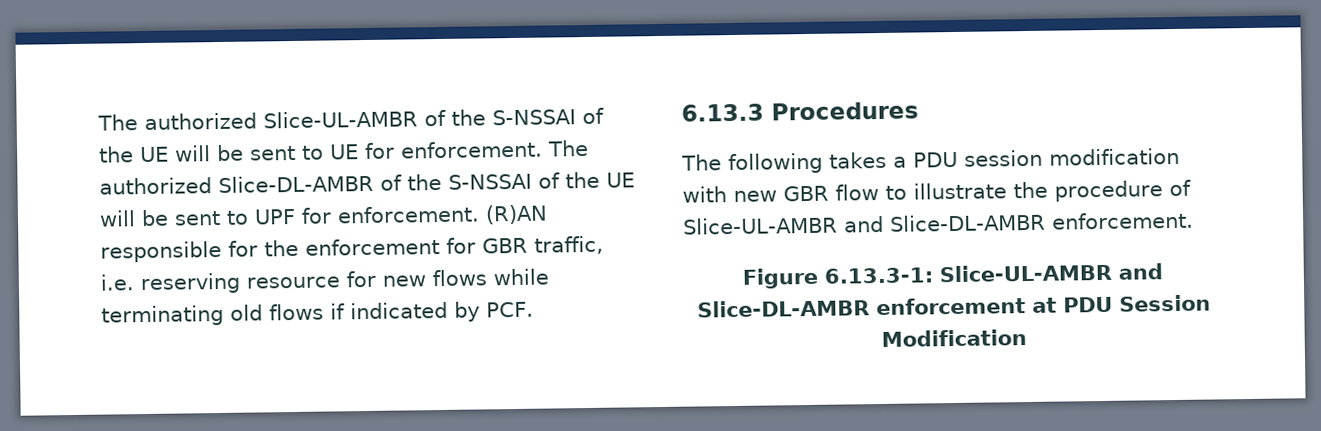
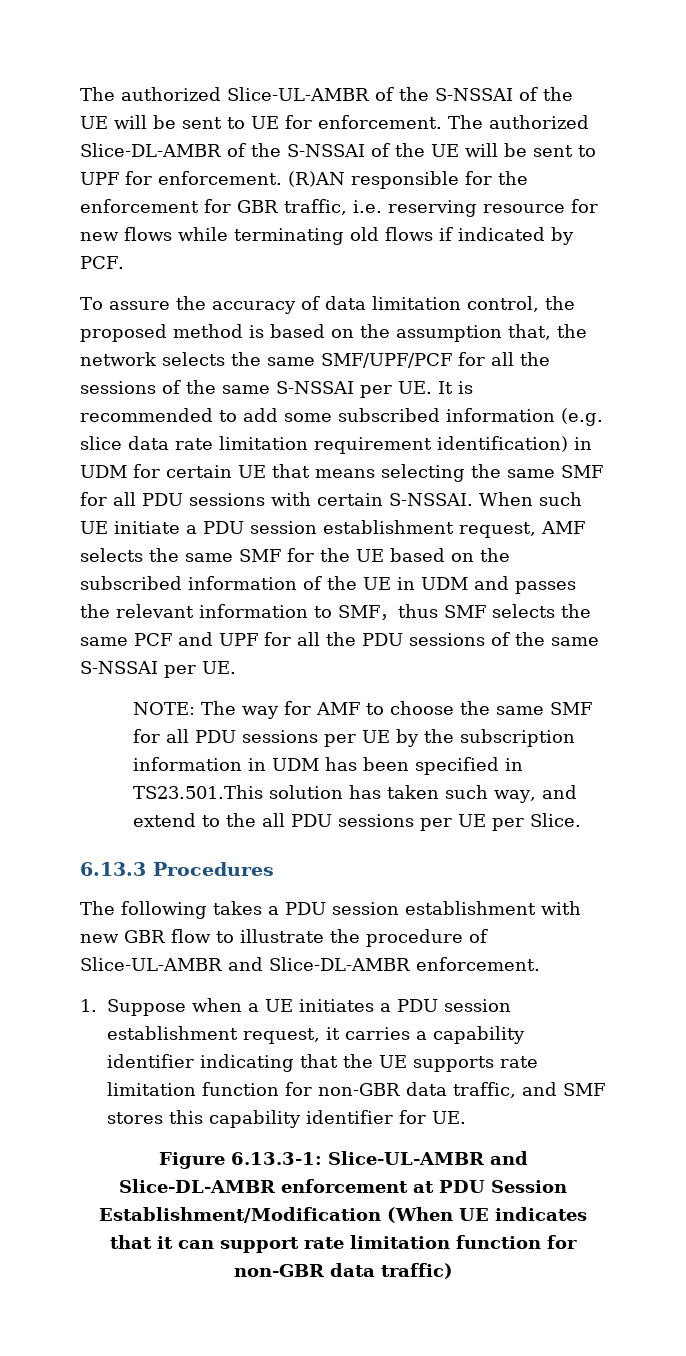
+ To assure the accuracy of data limitation control, the proposed method is based on the assumption that, the network selects the same SMF/UPF/PCF for all the sessions of the same S-NSSAI per UE. It is recommended to add some subscribed information (e.g. slice data rate limitation requirement identification) in UDM for certain UE that means selecting the same SMF for all PDU sessions with certain S-NSSAI. When such UE initiate a PDU session establishment request, AMF selects the same SMF for the UE based on the subscribed information of the UE in UDM and passes the relevant information to SMF，thus SMF selects the same PCF and UPF for all the PDU sessions of the same S-NSSAI per UE.
+ NOTE: The way for AMF to choose the same SMF for all PDU sessions per UE by the subscription information in UDM has been specified in TS23.501.This solution has taken such way, and extend to the all PDU sessions per UE per Slice.
- The following takes a PDU session modification with new GBR flow to illustrate the procedure of Slice-UL-AMBR and Slice-DL-AMBR enforcement.
+ The following takes a PDU session establishment with new GBR flow to illustrate the procedure of Slice-UL-AMBR and Slice-DL-AMBR enforcement.
+ 1. Suppose when a UE initiates a PDU session establishment request, it carries a capability identifier indicating that the UE supports rate limitation function for non-GBR data traffic, and SMF stores this capability identifier for UE.
- Figure 6.13.3-1: Slice-UL-AMBR and Slice-DL-AMBR enforcement at PDU Session Modification
+ Figure 6.13.3-1: Slice-UL-AMBR and Slice-DL-AMBR enforcement at PDU Session Establishment/Modification (When UE indicates that it can support rate limitation function for non-GBR data traffic)

